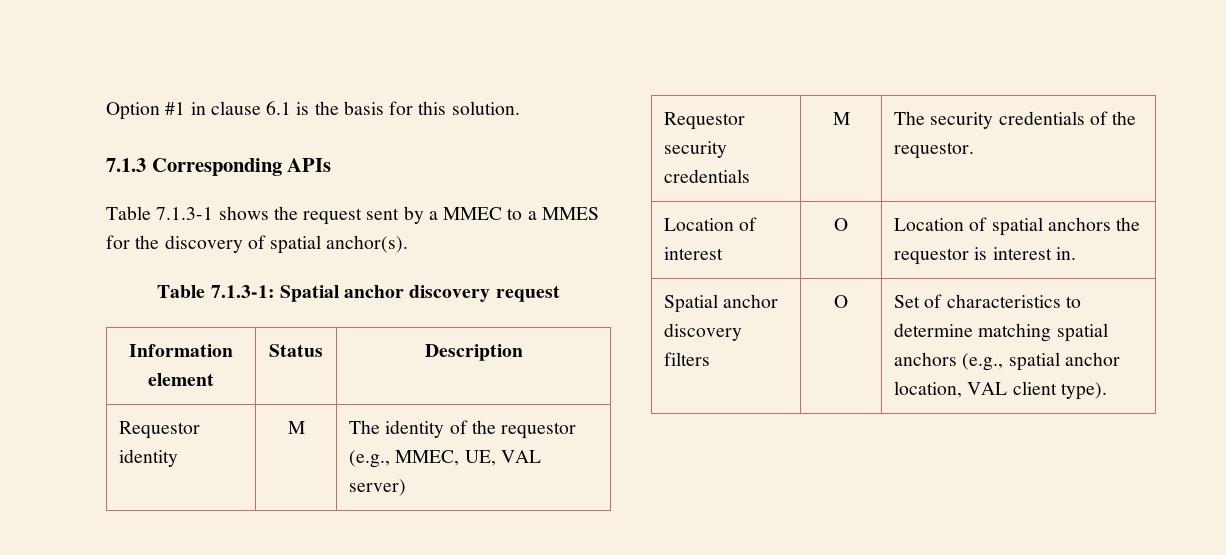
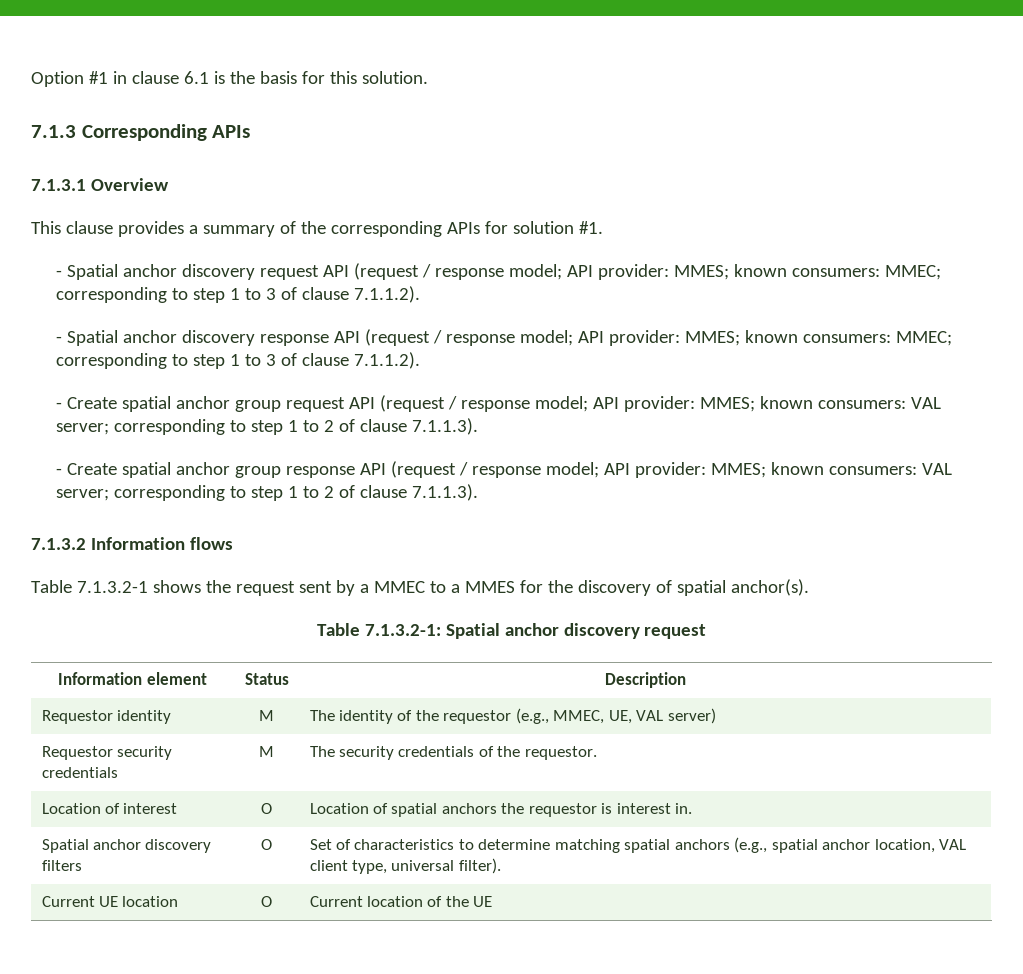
- Table 7.1.3-1 shows the request sent by a MMEC to a MMES for the discovery of spatial anchor(s).
+ 7.1.3.1 Overview
+ This clause provides a summary of the corresponding APIs for solution #1.
+ - Spatial anchor discovery request API (request / response model; API provider: MMES; known consumers: MMEC; corresponding to step 1 to 3 of clause 7.1.1.2).
+ - Spatial anchor discovery response API (request / response model; API provider: MMES; known consumers: MMEC; corresponding to step 1 to 3 of clause 7.1.1.2).
+ - Create spatial anchor group request API (request / response model; API provider: MMES; known consumers: VAL server; corresponding to step 1 to 2 of clause 7.1.1.3).
+ - Create spatial anchor group response API (request / response model; API provider: MMES; known consumers: VAL server; corresponding to step 1 to 2 of clause 7.1.1.3).
+ 7.1.3.2 Information flows
+ Table 7.1.3.2-1 shows the request sent by a MMEC to a MMES for the discovery of spatial anchor(s).
- Table 7.1.3-1: Spatial anchor discovery request
+ Table 7.1.3.2-1: Spatial anchor discovery request
- Spatial anchor discovery filters | O | Set of characteristics to determine matching spatial anchors (e.g., spatial anchor location, VAL client type).
+ Spatial anchor discovery filters | O | Set of characteristics to determine matching spatial anchors (e.g., spatial anchor location, VAL client type, universal filter).
+ Current UE location | O | Current location of the UE

